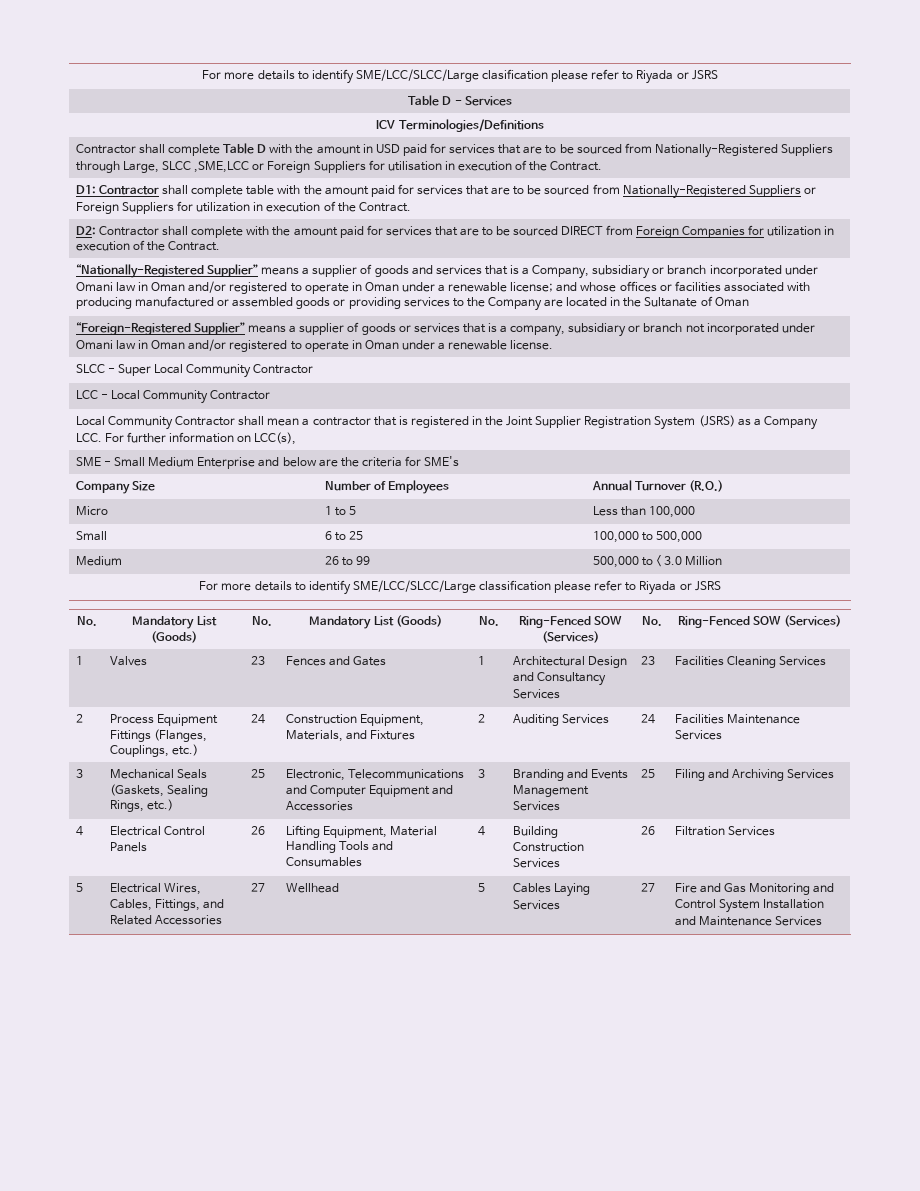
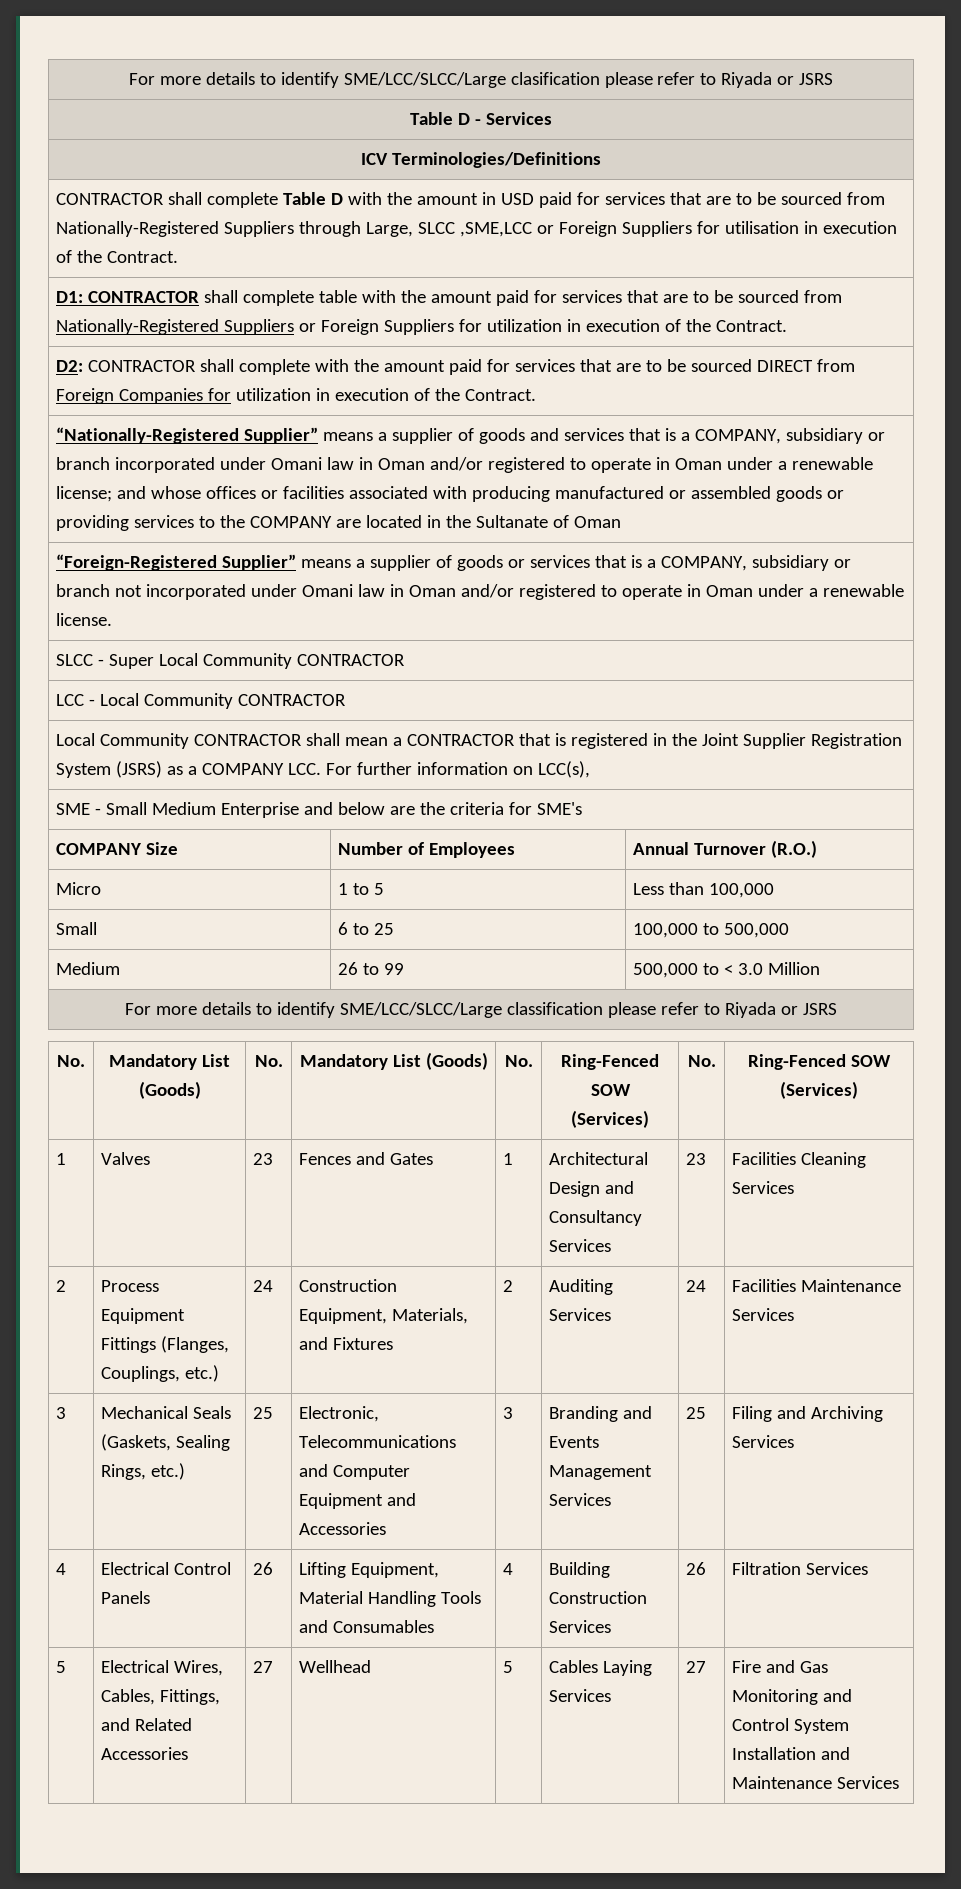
- Contractor shall complete Table D with the amount in USD paid for services that are to be sourced from Nationally-Registered Suppliers through Large, SLCC ,SME,LCC or Foreign Suppliers for utilisation in execution of the Contract.
+ CONTRACTOR shall complete Table D with the amount in USD paid for services that are to be sourced from Nationally-Registered Suppliers through Large, SLCC ,SME,LCC or Foreign Suppliers for utilisation in execution of the Contract.
- D1: Contractor shall complete table with the amount paid for services that are to be sourced from Nationally-Registered Suppliers or Foreign Suppliers for utilization in execution of the Contract.
+ D1: CONTRACTOR shall complete table with the amount paid for services that are to be sourced from Nationally-Registered Suppliers or Foreign Suppliers for utilization in execution of the Contract.
- D2: Contractor shall complete with the amount paid for services that are to be sourced DIRECT from Foreign Companies for utilization in execution of the Contract.
+ D2: CONTRACTOR shall complete with the amount paid for services that are to be sourced DIRECT from Foreign Companies for utilization in execution of the Contract.
- “Nationally-Registered Supplier” means a supplier of goods and services that is a Company, subsidiary or branch incorporated under Omani law in Oman and/or registered to operate in Oman under a renewable license; and whose offices or facilities associated with producing manufactured or assembled goods or providing services to the Company are located in the Sultanate of Oman
+ “Nationally-Registered Supplier” means a supplier of goods and services that is a COMPANY, subsidiary or branch incorporated under Omani law in Oman and/or registered to operate in Oman under a renewable license; and whose offices or facilities associated with producing manufactured or assembled goods or providing services to the COMPANY are located in the Sultanate of Oman
- “Foreign-Registered Supplier” means a supplier of goods or services that is a company, subsidiary or branch not incorporated under Omani law in Oman and/or registered to operate in Oman under a renewable license.
+ “Foreign-Registered Supplier” means a supplier of goods or services that is a COMPANY, subsidiary or branch not incorporated under Omani law in Oman and/or registered to operate in Oman under a renewable license.
- SLCC - Super Local Community Contractor
+ SLCC - Super Local Community CONTRACTOR
- LCC - Local Community Contractor
- Local Community Contractor shall mean a contractor that is registered in the Joint Supplier Registration System (JSRS) as a Company LCC. For further information on LCC(s),
+ LCC - Local Community CONTRACTOR
+ Local Community CONTRACTOR shall mean a CONTRACTOR that is registered in the Joint Supplier Registration System (JSRS) as a COMPANY LCC. For further information on LCC(s),
- Company Size | Number of Employees | Annual Turnover (R.O.)
+ COMPANY Size | Number of Employees | Annual Turnover (R.O.)

